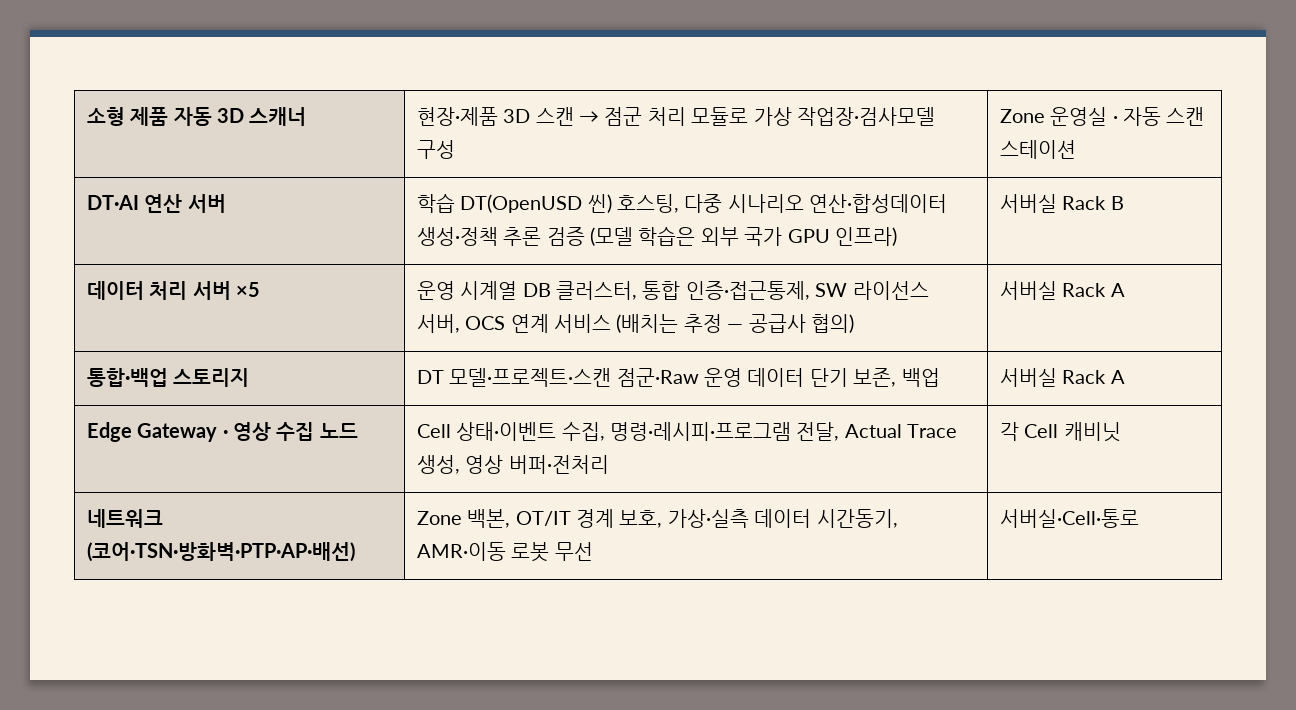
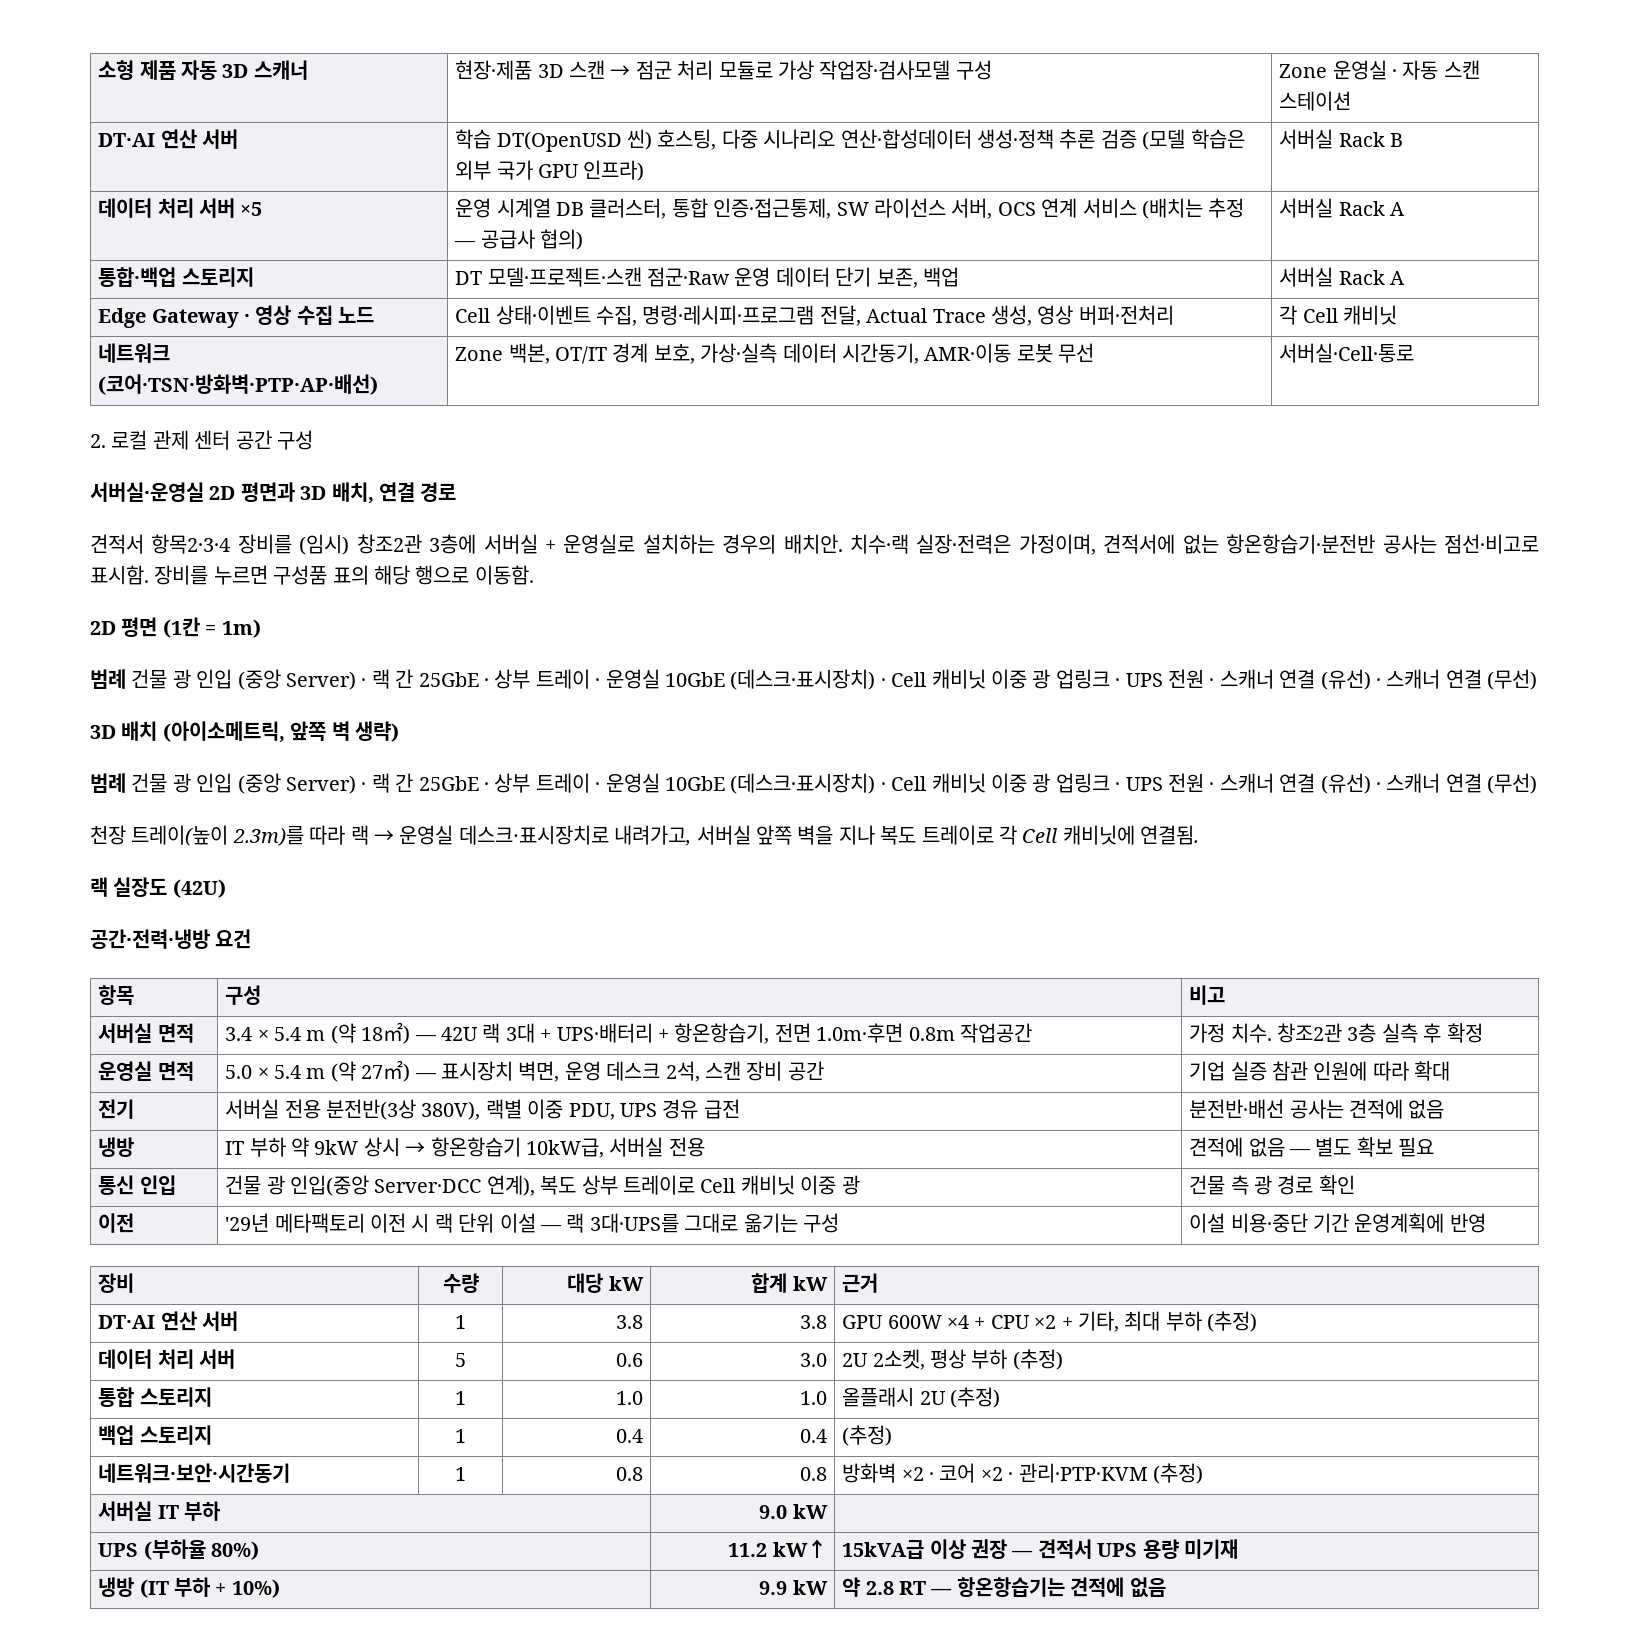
+ 2. 로컬 관제 센터 공간 구성
+ 서버실·운영실 2D 평면과 3D 배치, 연결 경로
+ 견적서 항목2·3·4 장비를 (임시) 창조2관 3층에 서버실 + 운영실로 설치하는 경우의 배치안. 치수·랙 실장·전력은 가정이며, 견적서에 없는 항온항습기·분전반 공사는 점선·비고로 표시함. 장비를 누르면 구성품 표의 해당 행으로 이동함.
+ 2D 평면 (1칸 = 1m)
+ 범례 건물 광 인입 (중앙 Server) · 랙 간 25GbE · 상부 트레이 · 운영실 10GbE (데스크·표시장치) · Cell 캐비닛 이중 광 업링크 · UPS 전원 · 스캐너 연결 (유선) · 스캐너 연결 (무선)
+ 3D 배치 (아이소메트릭, 앞쪽 벽 생략)
+ 범례 건물 광 인입 (중앙 Server) · 랙 간 25GbE · 상부 트레이 · 운영실 10GbE (데스크·표시장치) · Cell 캐비닛 이중 광 업링크 · UPS 전원 · 스캐너 연결 (유선) · 스캐너 연결 (무선)
+ 천장 트레이(높이 2.3m)를 따라 랙 → 운영실 데스크·표시장치로 내려가고, 서버실 앞쪽 벽을 지나 복도 트레이로 각 Cell 캐비닛에 연결됨.
+ 랙 실장도 (42U)
+ 공간·전력·냉방 요건
+ 항목 | 구성 | 비고
+ 서버실 면적 | 3.4 × 5.4 m (약 18㎡) — 42U 랙 3대 + UPS·배터리 + 항온항습기, 전면 1.0m·후면 0.8m 작업공간 | 가정 치수. 창조2관 3층 실측 후 확정
+ 운영실 면적 | 5.0 × 5.4 m (약 27㎡) — 표시장치 벽면, 운영 데스크 2석, 스캔 장비 공간 | 기업 실증 참관 인원에 따라 확대
+ 전기 | 서버실 전용 분전반(3상 380V), 랙별 이중 PDU, UPS 경유 급전 | 분전반·배선 공사는 견적에 없음
+ 냉방 | IT 부하 약 9kW 상시 → 항온항습기 10kW급, 서버실 전용 | 견적에 없음 — 별도 확보 필요
+ 통신 인입 | 건물 광 인입(중앙 Server·DCC 연계), 복도 상부 트레이로 Cell 캐비닛 이중 광 | 건물 측 광 경로 확인
+ 이전 | '29년 메타팩토리 이전 시 랙 단위 이설 — 랙 3대·UPS를 그대로 옮기는 구성 | 이설 비용·중단 기간 운영계획에 반영
+ 장비 | 수량 | 대당 kW | 합계 kW | 근거
+ DT·AI 연산 서버 | 1 | 3.8 | 3.8 | GPU 600W ×4 + CPU ×2 + 기타, 최대 부하 (추정)
+ 데이터 처리 서버 | 5 | 0.6 | 3.0 | 2U 2소켓, 평상 부하 (추정)
+ 통합 스토리지 | 1 | 1.0 | 1.0 | 올플래시 2U (추정)
+ 백업 스토리지 | 1 | 0.4 | 0.4 | (추정)
+ 네트워크·보안·시간동기 | 1 | 0.8 | 0.8 | 방화벽 ×2 · 코어 ×2 · 관리·PTP·KVM (추정)
+ 서버실 IT 부하 | 9.0 kW |
+ UPS (부하율 80%) | 11.2 kW↑ | 15kVA급 이상 권장 — 견적서 UPS 용량 미기재
+ 냉방 (IT 부하 + 10%) | 9.9 kW | 약 2.8 RT — 항온항습기는 견적에 없음

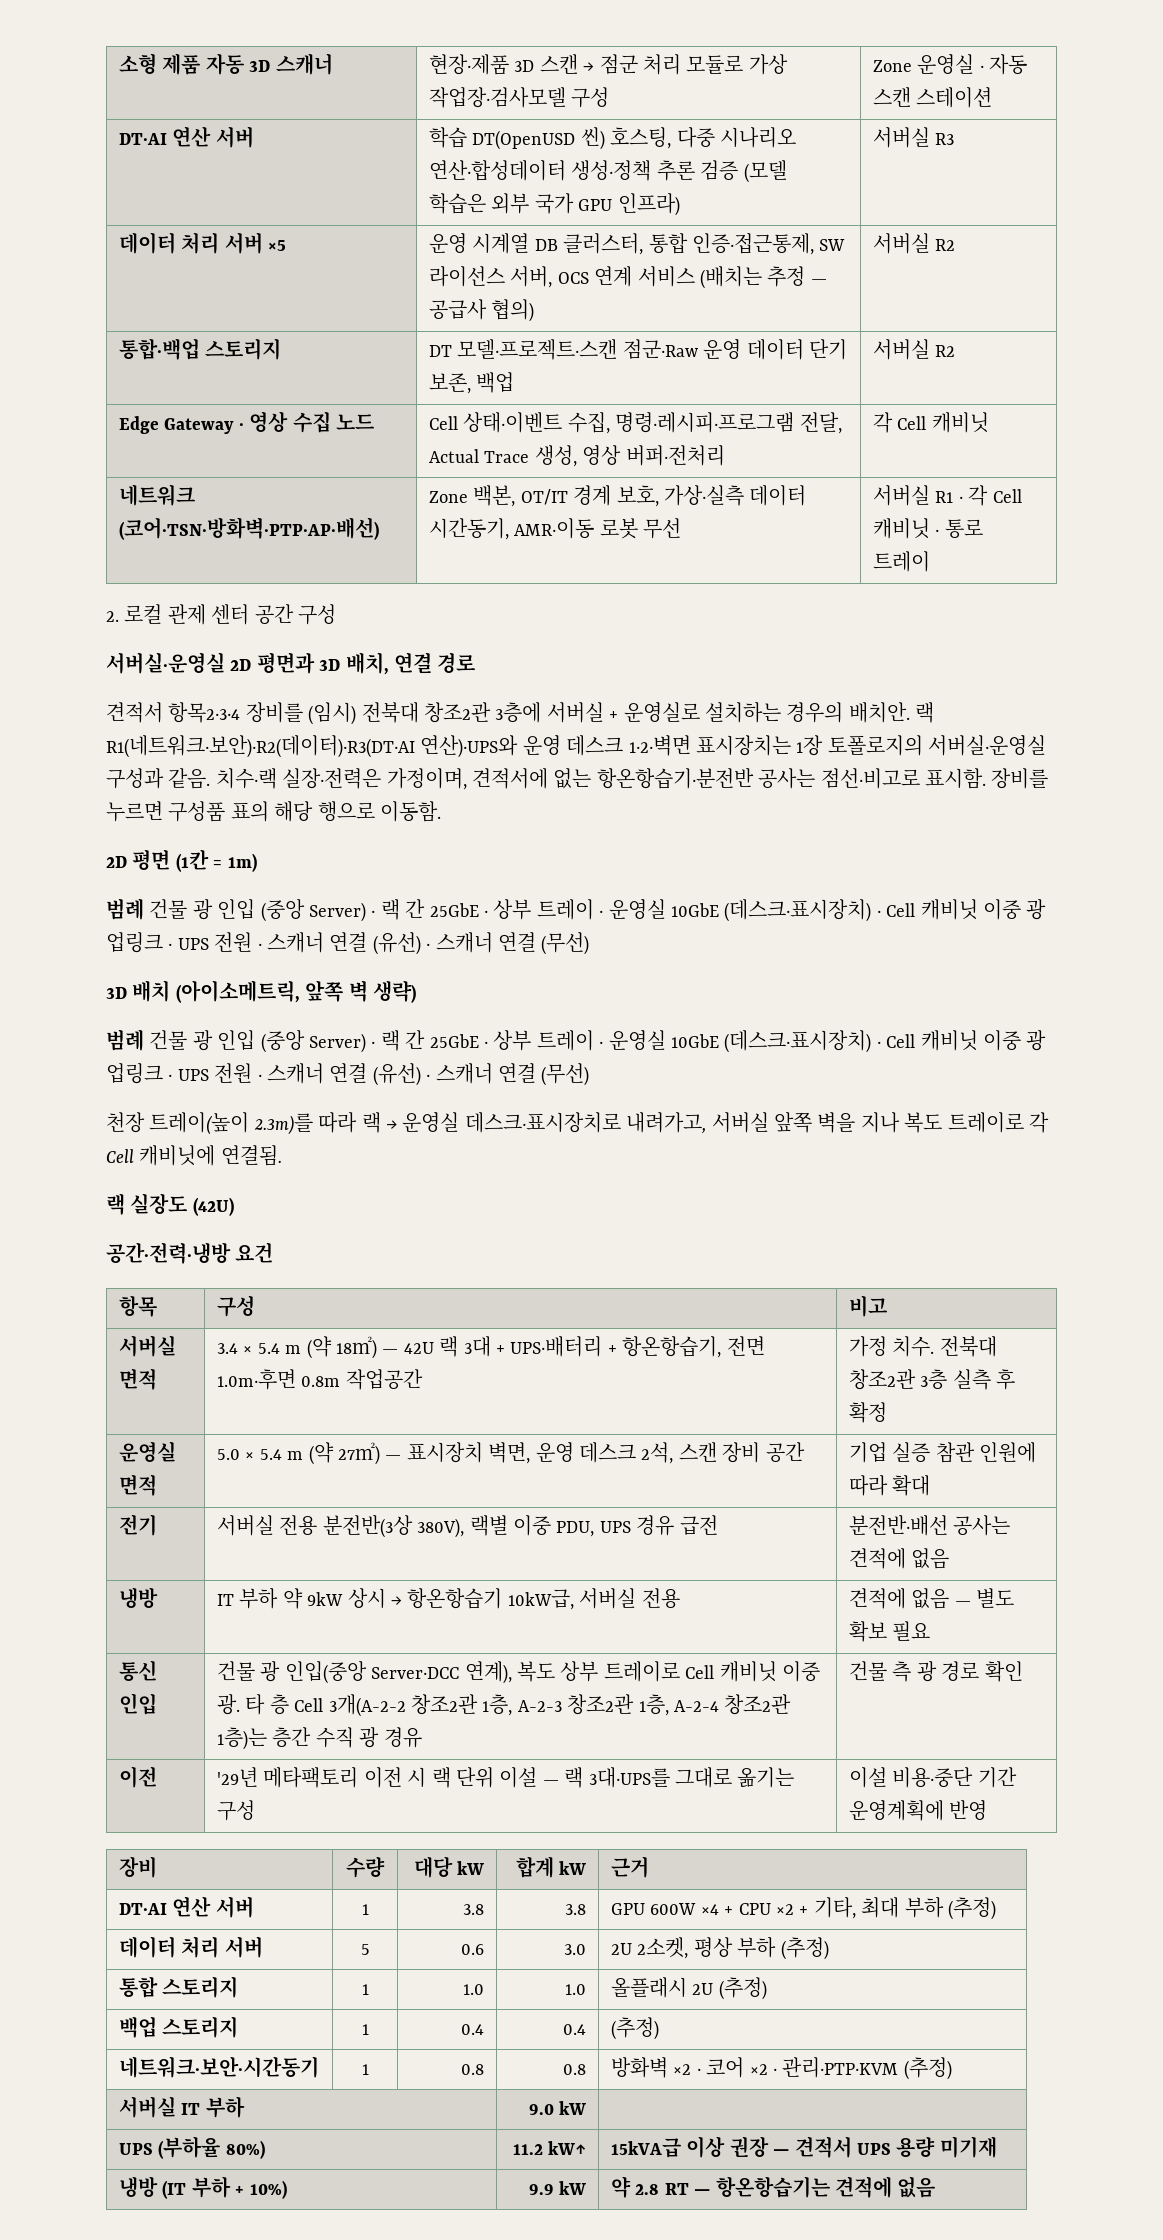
- DT·AI 연산 서버 | 학습 DT(OpenUSD 씬) 호스팅, 다중 시나리오 연산·합성데이터 생성·정책 추론 검증 (모델 학습은 외부 국가 GPU 인프라) | 서버실 Rack B
+ DT·AI 연산 서버 | 학습 DT(OpenUSD 씬) 호스팅, 다중 시나리오 연산·합성데이터 생성·정책 추론 검증 (모델 학습은 외부 국가 GPU 인프라) | 서버실 R3
- 데이터 처리 서버 ×5 | 운영 시계열 DB 클러스터, 통합 인증·접근통제, SW 라이선스 서버, OCS 연계 서비스 (배치는 추정 — 공급사 협의) | 서버실 Rack A
+ 데이터 처리 서버 ×5 | 운영 시계열 DB 클러스터, 통합 인증·접근통제, SW 라이선스 서버, OCS 연계 서비스 (배치는 추정 — 공급사 협의) | 서버실 R2
- 통합·백업 스토리지 | DT 모델·프로젝트·스캔 점군·Raw 운영 데이터 단기 보존, 백업 | 서버실 Rack A
+ 통합·백업 스토리지 | DT 모델·프로젝트·스캔 점군·Raw 운영 데이터 단기 보존, 백업 | 서버실 R2
- 네트워크 (코어·TSN·방화벽·PTP·AP·배선) | Zone 백본, OT/IT 경계 보호, 가상·실측 데이터 시간동기, AMR·이동 로봇 무선 | 서버실·Cell·통로
+ 네트워크 (코어·TSN·방화벽·PTP·AP·배선) | Zone 백본, OT/IT 경계 보호, 가상·실측 데이터 시간동기, AMR·이동 로봇 무선 | 서버실 R1 · 각 Cell 캐비닛 · 통로 트레이
- 견적서 항목2·3·4 장비를 (임시) 창조2관 3층에 서버실 + 운영실로 설치하는 경우의 배치안.
+ 견적서 항목2·3·4 장비를 (임시) 전북대 창조2관 3층에 서버실 + 운영실로 설치하는 경우의 배치안.
+ 랙 R1(네트워크·보안)·R2(데이터)·R3(DT·AI 연산)·UPS와 운영 데스크 1·2·벽면 표시장치는 1장 토폴로지의 서버실·운영실 구성과 같음.
- 서버실 면적 | 3.4 × 5.4 m (약 18㎡) — 42U 랙 3대 + UPS·배터리 + 항온항습기, 전면 1.0m·후면 0.8m 작업공간 | 가정 치수. 창조2관 3층 실측 후 확정
+ 서버실 면적 | 3.4 × 5.4 m (약 18㎡) — 42U 랙 3대 + UPS·배터리 + 항온항습기, 전면 1.0m·후면 0.8m 작업공간 | 가정 치수. 전북대 창조2관 3층 실측 후 확정
- 통신 인입 | 건물 광 인입(중앙 Server·DCC 연계), 복도 상부 트레이로 Cell 캐비닛 이중 광 | 건물 측 광 경로 확인
+ 통신 인입 | 건물 광 인입(중앙 Server·DCC 연계), 복도 상부 트레이로 Cell 캐비닛 이중 광. 타 층 Cell 3개(A-2-2 창조2관 1층, A-2-3 창조2관 1층, A-2-4 창조2관 1층)는 층간 수직 광 경유 | 건물 측 광 경로 확인

